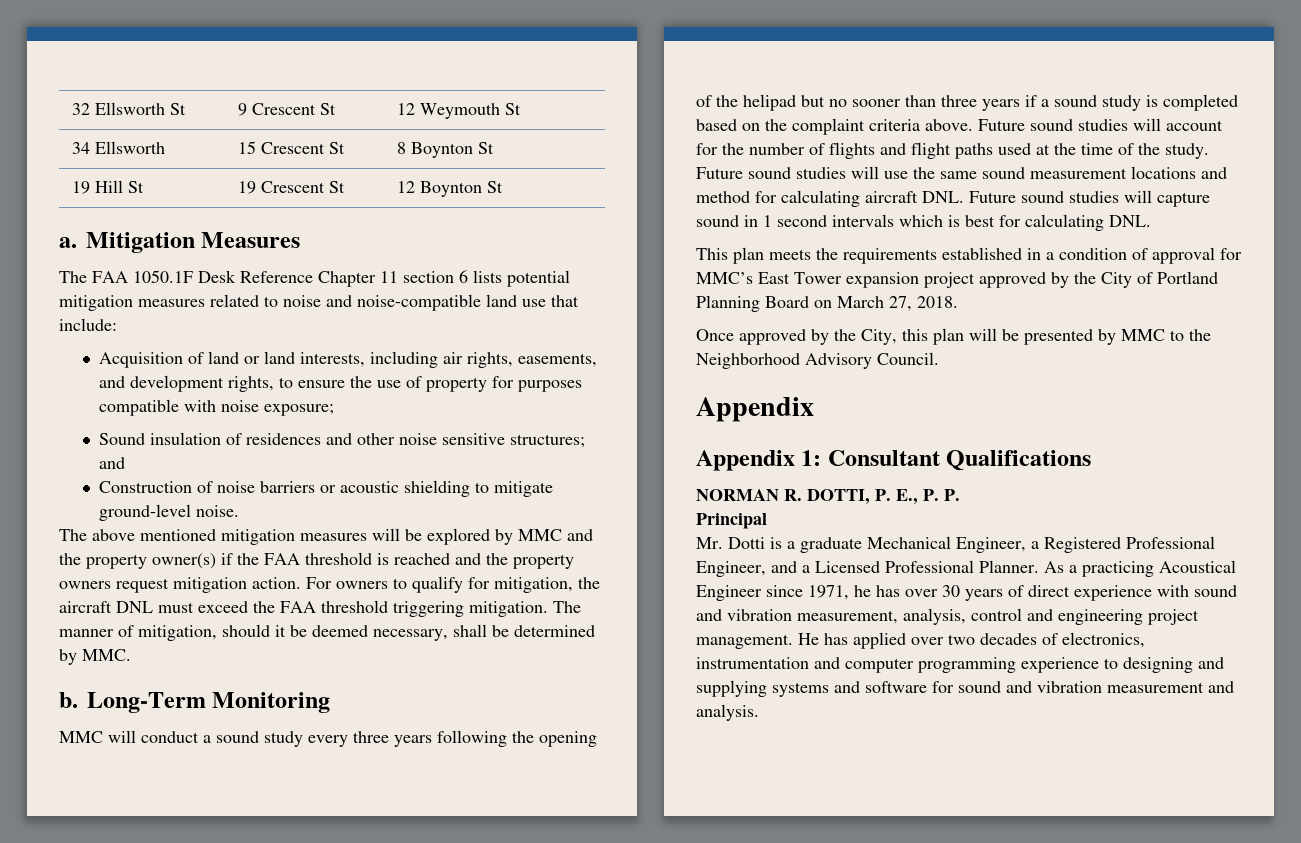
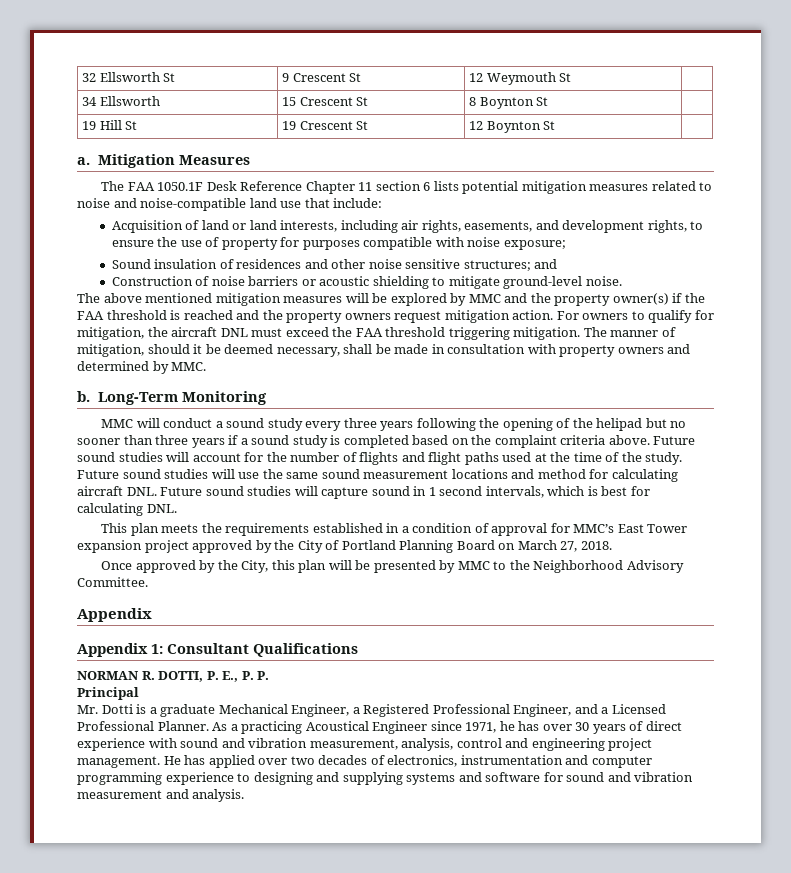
- The manner of mitigation, should it be deemed necessary, shall be determined by MMC.
+ The manner of mitigation, should it be deemed necessary, shall be made in consultation with property owners and determined by MMC.
- Future sound studies will use the same sound measurement locations and method for calculating aircraft DNL. Future sound studies will capture sound in 1 second intervals which is best for calculating DNL.
+ Future sound studies will use the same sound measurement locations and method for calculating aircraft DNL. Future sound studies will capture sound in 1 second intervals, which is best for calculating DNL.
- Once approved by the City, this plan will be presented by MMC to the Neighborhood Advisory Council.
+ Once approved by the City, this plan will be presented by MMC to the Neighborhood Advisory Committee.

